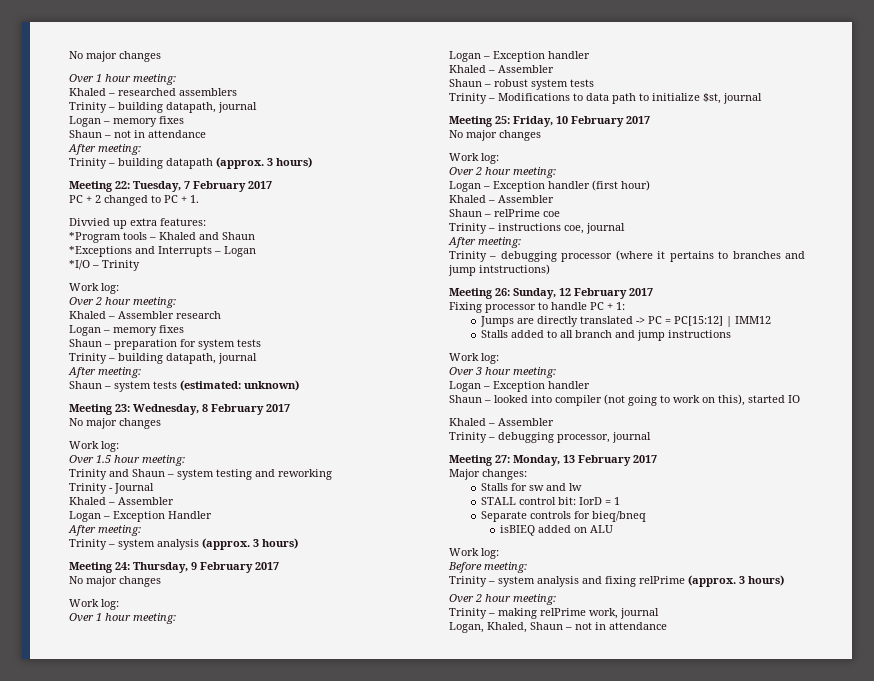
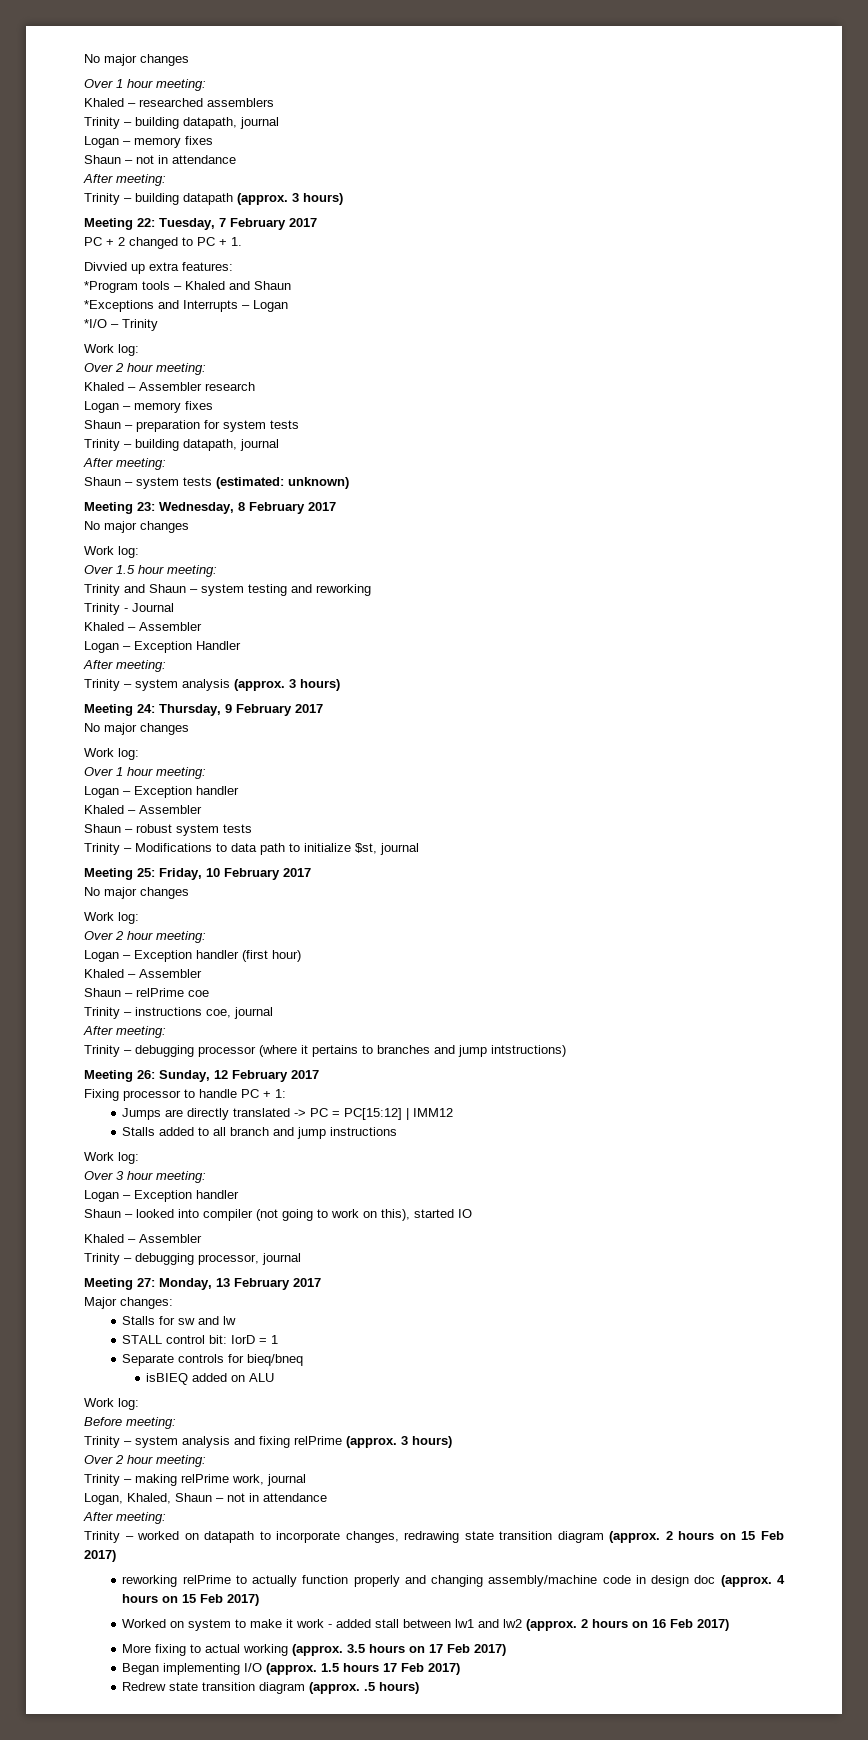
  Logan, Khaled, Shaun – not in attendance
+ After meeting:
+ Trinity – worked on datapath to incorporate changes, redrawing state transition diagram (approx. 2 hours on 15 Feb 2017)
+ reworking relPrime to actually function properly and changing assembly/machine code in design doc (approx. 4 hours on 15 Feb 2017)
+ Worked on system to make it work - added stall between lw1 and lw2 (approx. 2 hours on 16 Feb 2017)
+ More fixing to actual working (approx. 3.5 hours on 17 Feb 2017)
+ Began implementing I/O (approx. 1.5 hours 17 Feb 2017)
+ Redrew state transition diagram (approx. .5 hours)

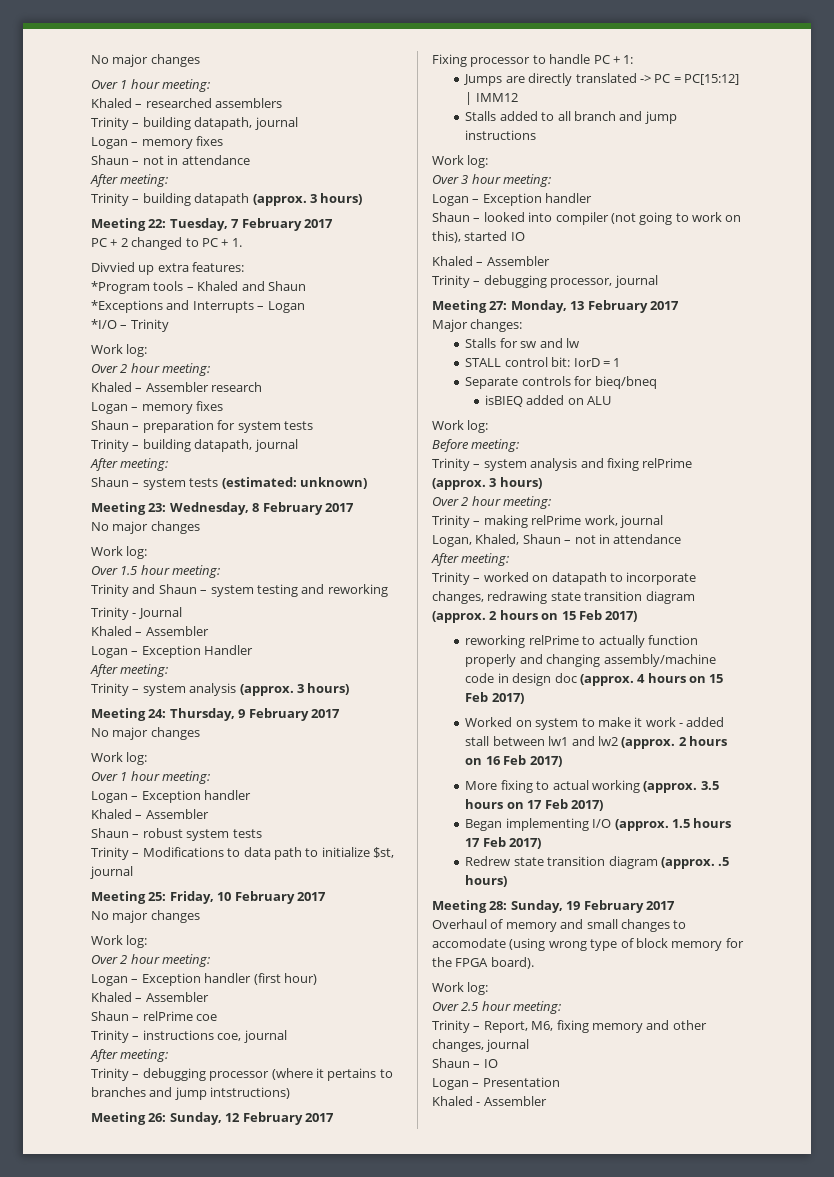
+ Meeting 28: Sunday, 19 February 2017
+ Overhaul of memory and small changes to accomodate (using wrong type of block memory for the FPGA board).
+ Work log:
+ Over 2.5 hour meeting:
+ Trinity – Report, M6, fixing memory and other changes, journal
+ Shaun – IO
+ Logan – Presentation
+ Khaled - Assembler

